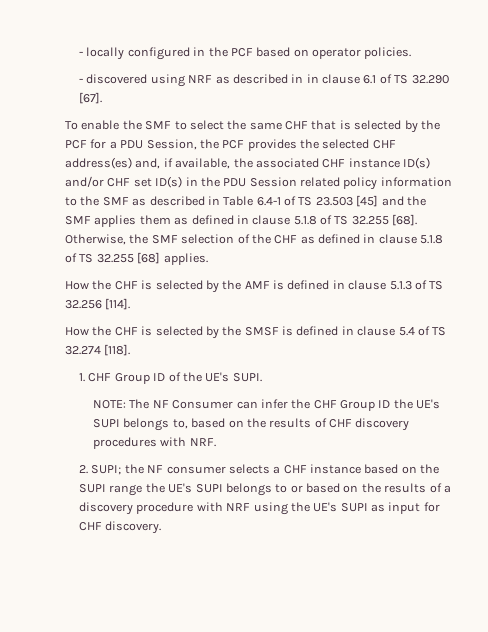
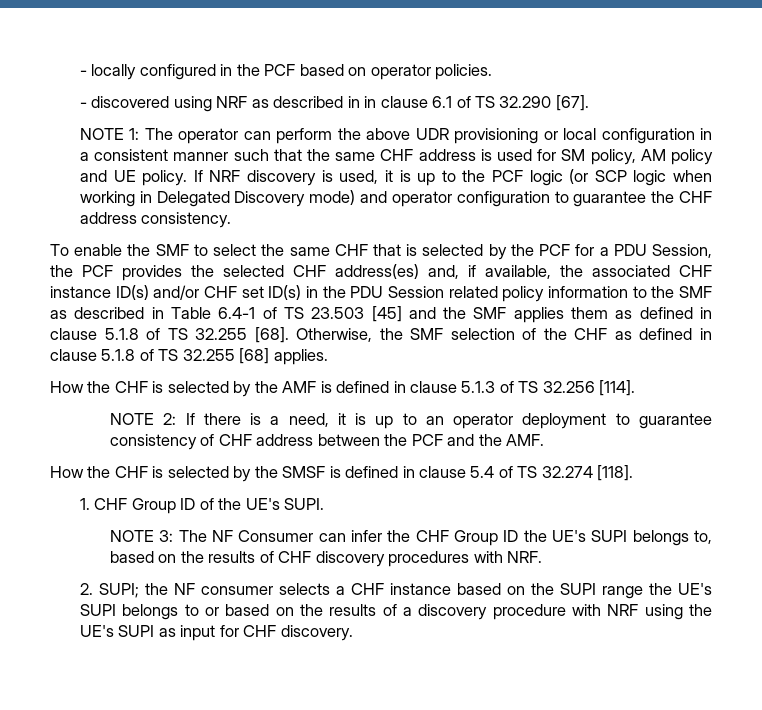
+ NOTE 1: The operator can perform the above UDR provisioning or local configuration in a consistent manner such that the same CHF address is used for SM policy, AM policy and UE policy. If NRF discovery is used, it is up to the PCF logic (or SCP logic when working in Delegated Discovery mode) and operator configuration to guarantee the CHF address consistency.
+ NOTE 2: If there is a need, it is up to an operator deployment to guarantee consistency of CHF address between the PCF and the AMF.
- NOTE: The NF Consumer can infer the CHF Group ID the UE's SUPI belongs to, based on the results of CHF discovery procedures with NRF.
+ NOTE 3: The NF Consumer can infer the CHF Group ID the UE's SUPI belongs to, based on the results of CHF discovery procedures with NRF.

